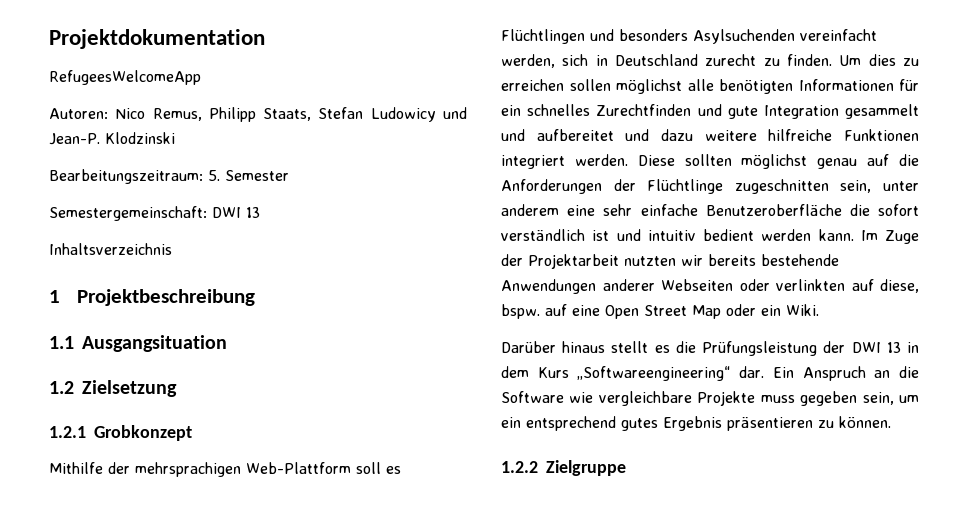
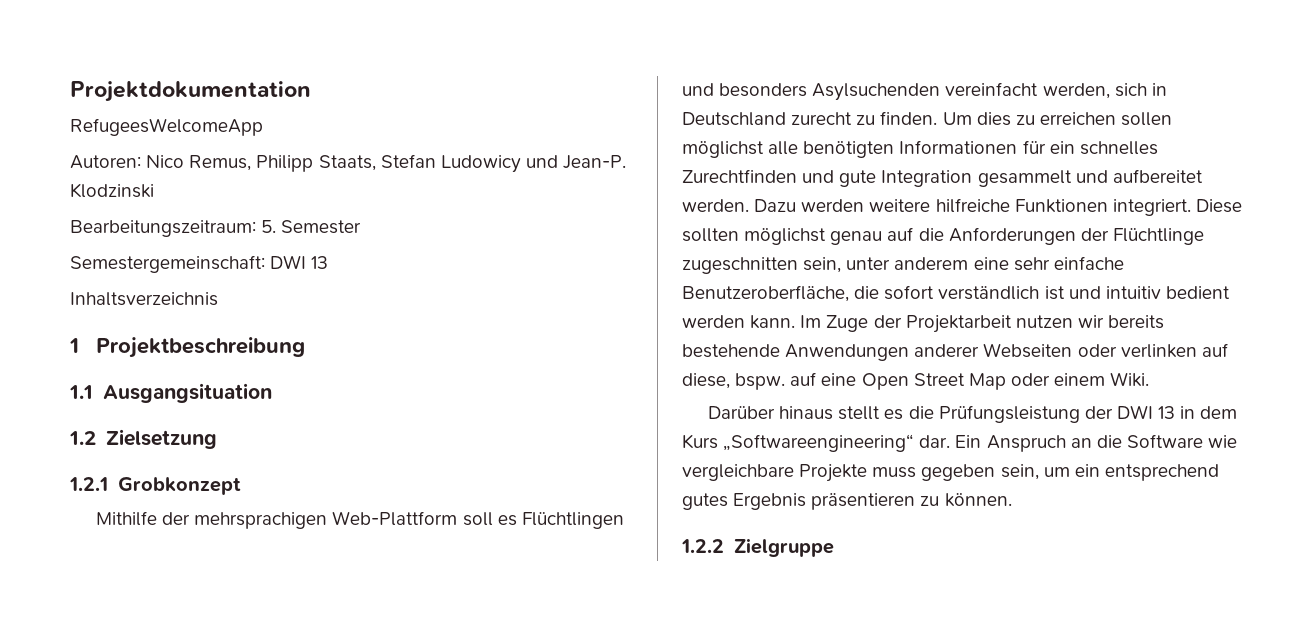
- Um dies zu erreichen sollen möglichst alle benötigten Informationen für ein schnelles Zurechtfinden und gute Integration gesammelt und aufbereitet und dazu weitere hilfreiche Funktionen integriert werden.
+ Um dies zu erreichen sollen möglichst alle benötigten Informationen für ein schnelles Zurechtfinden und gute Integration gesammelt und aufbereitet werden. Dazu werden weitere hilfreiche Funktionen integriert.
- Diese sollten möglichst genau auf die Anforderungen der Flüchtlinge zugeschnitten sein, unter anderem eine sehr einfache Benutzeroberfläche die sofort verständlich ist und intuitiv bedient werden kann.
+ Diese sollten möglichst genau auf die Anforderungen der Flüchtlinge zugeschnitten sein, unter anderem eine sehr einfache Benutzeroberfläche, die sofort verständlich ist und intuitiv bedient werden kann.
- Im Zuge der Projektarbeit nutzten wir bereits bestehende Anwendungen anderer Webseiten oder verlinkten auf diese, bspw. auf eine Open Street Map oder ein Wiki.
+ Im Zuge der Projektarbeit nutzen wir bereits bestehende Anwendungen anderer Webseiten oder verlinken auf diese, bspw. auf eine Open Street Map oder einem Wiki.

